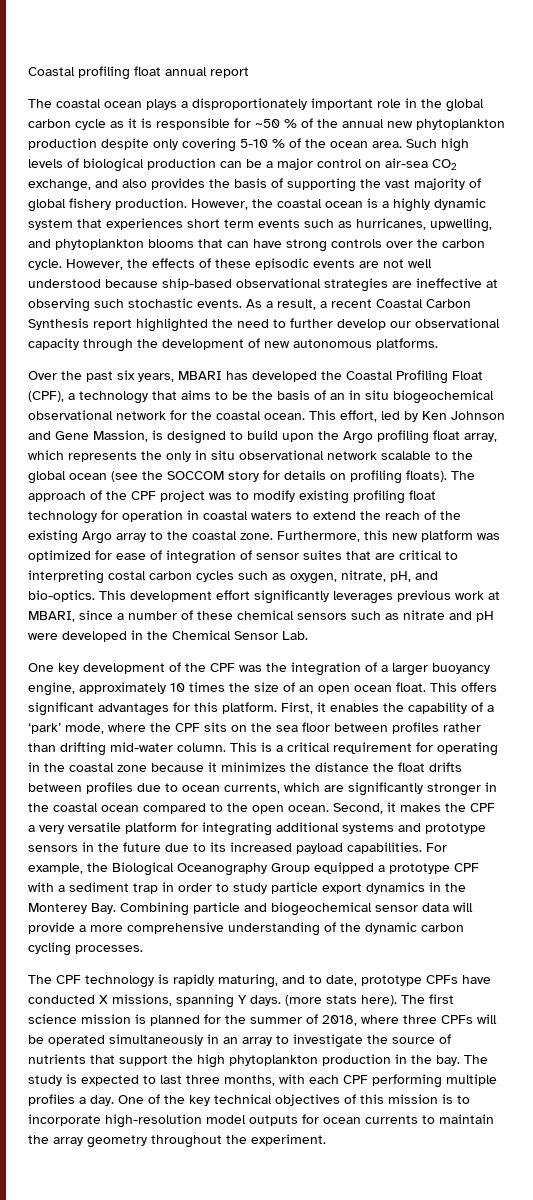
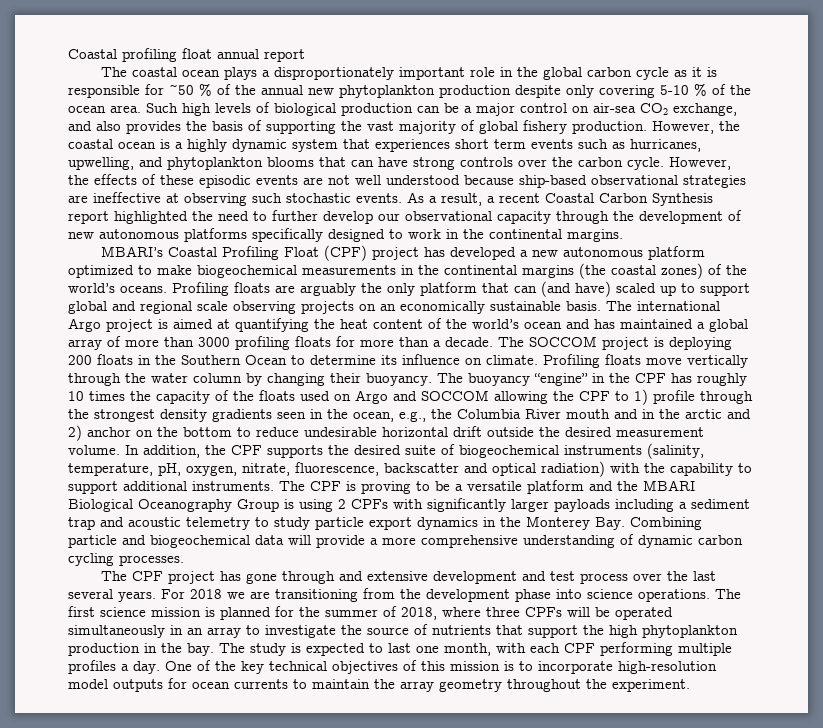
- As a result, a recent Coastal Carbon Synthesis report highlighted the need to further develop our observational capacity through the development of new autonomous platforms.
- Over the past six years, MBARI has developed the Coastal Profiling Float (CPF), a technology that aims to be the basis of an in situ biogeochemical observational network for the coastal ocean. This effort, led by Ken Johnson and Gene Massion, is designed to build upon the Argo profiling float array, which represents the only in situ observational network scalable to the global ocean (see the SOCCOM story for details on profiling floats). The approach of the CPF project was to modify existing profiling float technology for operation in coastal waters to extend the reach of the existing Argo array to the coastal zone. Furthermore, this new platform was optimized for ease of integration of sensor suites that are critical to interpreting costal carbon cycles such as oxygen, nitrate, pH, and bio-optics. This development effort significantly leverages previous work at MBARI, since a number of these chemical sensors such as nitrate and pH were developed in the Chemical Sensor Lab.
- One key development of the CPF was the integration of a larger buoyancy engine, approximately 10 times the size of an open ocean float. This offers significant advantages for this platform. First, it enables the capability of a ‘park’ mode, where the CPF sits on the sea floor between profiles rather than drifting mid-water column. This is a critical requirement for operating in the coastal zone because it minimizes the distance the float drifts between profiles due to ocean currents, which are significantly stronger in the coastal ocean compared to the open ocean. Second, it makes the CPF a very versatile platform for integrating additional systems and prototype sensors in the future due to its increased payload capabilities. For example, the Biological Oceanography Group equipped a prototype CPF with a sediment trap in order to study particle export dynamics in the Monterey Bay. Combining particle and biogeochemical sensor data will provide a more comprehensive understanding of the dynamic carbon cycling processes.
+ As a result, a recent Coastal Carbon Synthesis report highlighted the need to further develop our observational capacity through the development of new autonomous platforms specifically designed to work in the continental margins.
+ MBARI’s Coastal Profiling Float (CPF) project has developed a new autonomous platform optimized to make biogeochemical measurements in the continental margins (the coastal zones) of the world’s oceans. Profiling floats are arguably the only platform that can (and have) scaled up to support global and regional scale observing projects on an economically sustainable basis. The international Argo project is aimed at quantifying the heat content of the world’s ocean and has maintained a global array of more than 3000 profiling floats for more than a decade. The SOCCOM project is deploying 200 floats in the Southern Ocean to determine its influence on climate. Profiling floats move vertically through the water column by changing their buoyancy. The buoyancy “engine” in the CPF has roughly 10 times the capacity of the floats used on Argo and SOCCOM allowing the CPF to 1) profile through the strongest density gradients seen in the ocean, e.g., the Columbia River mouth and in the arctic and 2) anchor on the bottom to reduce undesirable horizontal drift outside the desired measurement volume. In addition, the CPF supports the desired suite of biogeochemical instruments (salinity, temperature, pH, oxygen, nitrate, fluorescence, backscatter and optical radiation) with the capability to support additional instruments. The CPF is proving to be a versatile platform and the MBARI Biological Oceanography Group is using 2 CPFs with significantly larger payloads including a sediment trap and acoustic telemetry to study particle export dynamics in the Monterey Bay. Combining particle and biogeochemical data will provide a more comprehensive understanding of dynamic carbon cycling processes.
- The CPF technology is rapidly maturing, and to date, prototype CPFs have conducted X missions, spanning Y days. (more stats here).
+ The CPF project has gone through and extensive development and test process over the last several years. For 2018 we are transitioning from the development phase into science operations.
- The study is expected to last three months, with each CPF performing multiple profiles a day.
+ The study is expected to last one month, with each CPF performing multiple profiles a day.

